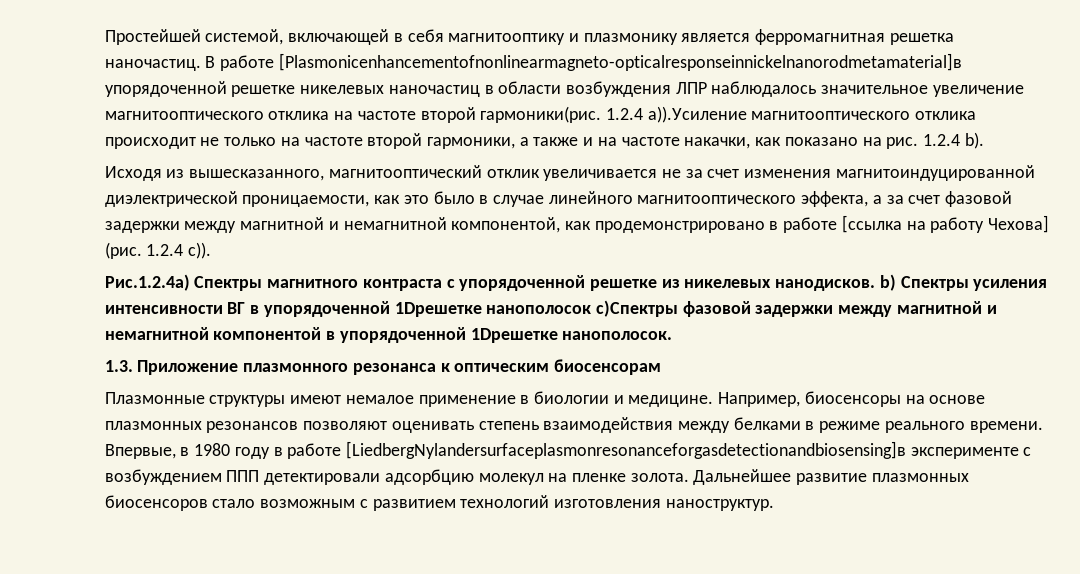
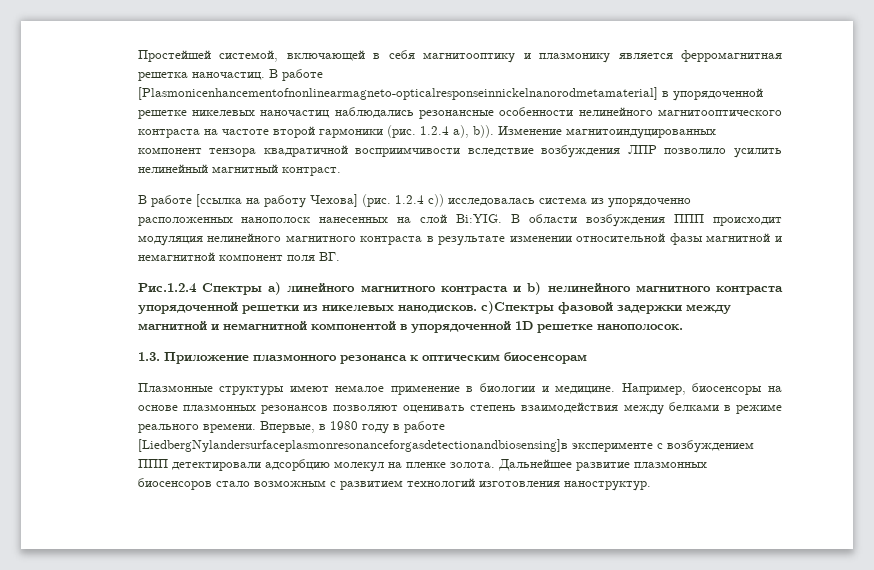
- В работе [Plasmonicenhancementofnonlinearmagneto-opticalresponseinnickelnanorodmetamaterial]в упорядоченной решетке никелевых наночастиц в области возбуждения ЛПР наблюдалось значительное увеличение магнитооптического отклика на частоте второй гармоники(рис. 1.2.4 a)).Усиление магнитооптического отклика происходит не только на частоте второй гармоники, а также и на частоте накачки, как показано на рис. 1.2.4 b).
- Исходя из вышесказанного, магнитооптический отклик увеличивается не за счет изменения магнитоиндуцированной диэлектрической проницаемости, как это было в случае линейного магнитооптического эффекта, а за счет фазовой задержки между магнитной и немагнитной компонентой, как продемонстрировано в работе [ссылка на работу Чехова] (рис.
+ В работе [Plasmonicenhancementofnonlinearmagneto-opticalresponseinnickelnanorodmetamaterial] в упорядоченной решетке никелевых наночастиц наблюдались резонансные особенности нелинейного магнитооптического контраста на частоте второй гармоники (рис. 1.2.4 a), b)). Изменение магнитоиндуцированных компонент тензора квадратичной восприимчивости вследствие возбуждения ЛПР позволило усилить нелинейный магнитный контраст.
+ В работе [ссылка на работу Чехова] (рис.
- 1.2.4 c)).
- Рис.1.2.4a) Спектры магнитного контраста с упорядоченной решетке из никелевых нанодисков. b) Спектры усиления интенсивности ВГ в упорядоченной 1Dрешетке нанополосок c)Спектры фазовой задержки между магнитной и немагнитной компонентой в упорядоченной 1Dрешетке нанополосок.
+ 1.2.4 c)) исследовалась система из упорядоченно расположенных нанополоск нанесенных на слой Bi:YIG. В области возбуждения ППП происходит модуляция нелинейного магнитного контраста в результате изменении относительной фазы магнитной и немагнитной компонент поля ВГ.
+ Рис.1.2.4 Спектры a) линейного магнитного контраста и b) нелинейного магнитного контраста упорядоченной решетки из никелевых нанодисков. c)Спектры фазовой задержки между магнитной и немагнитной компонентой в упорядоченной 1D решетке нанополосок.

